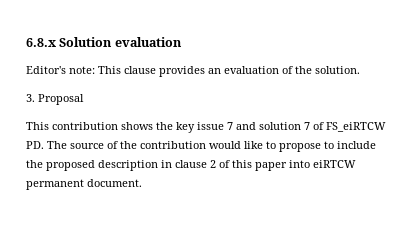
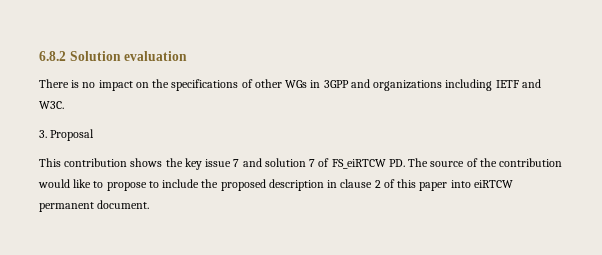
- 6.8.x Solution evaluation
+ 6.8.2 Solution evaluation
- Editor's note: This clause provides an evaluation of the solution.
+ There is no impact on the specifications of other WGs in 3GPP and organizations including IETF and W3C.

